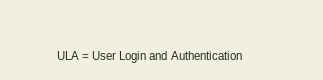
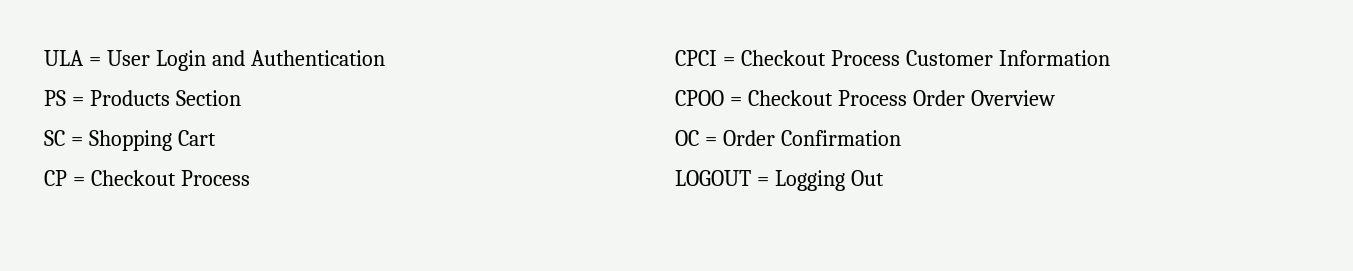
+ PS = Products Section
+ SC = Shopping Cart
+ CP = Checkout Process
+ CPCI = Checkout Process Customer Information
+ CPOO = Checkout Process Order Overview
+ OC = Order Confirmation
+ LOGOUT = Logging Out

